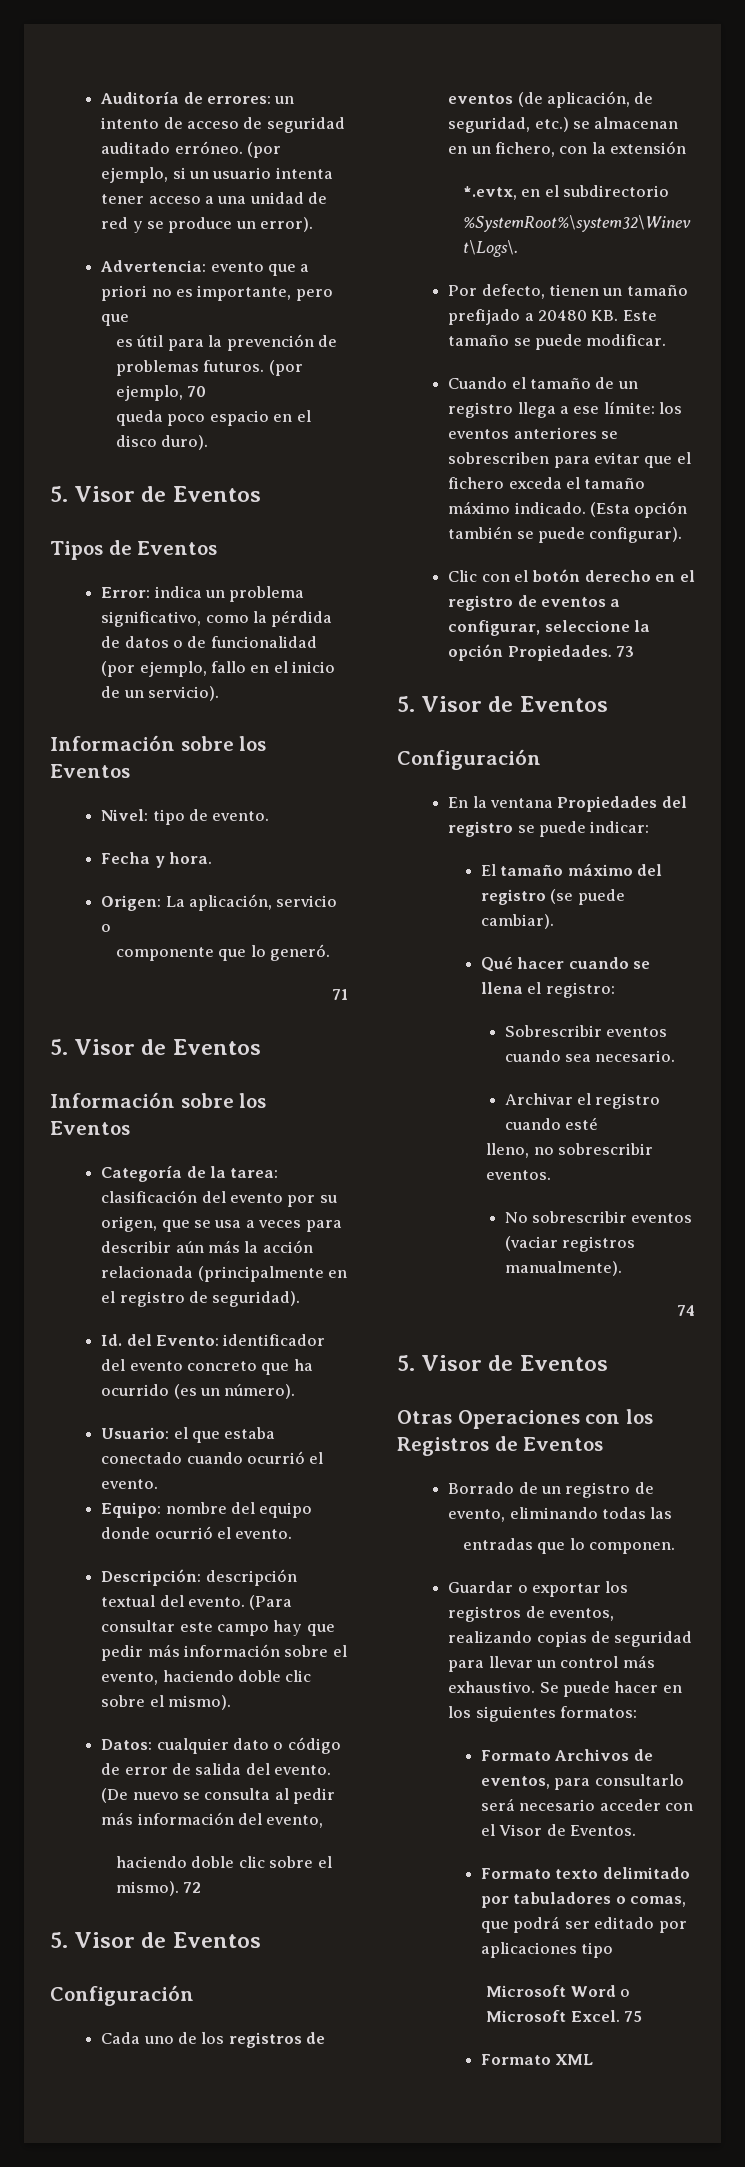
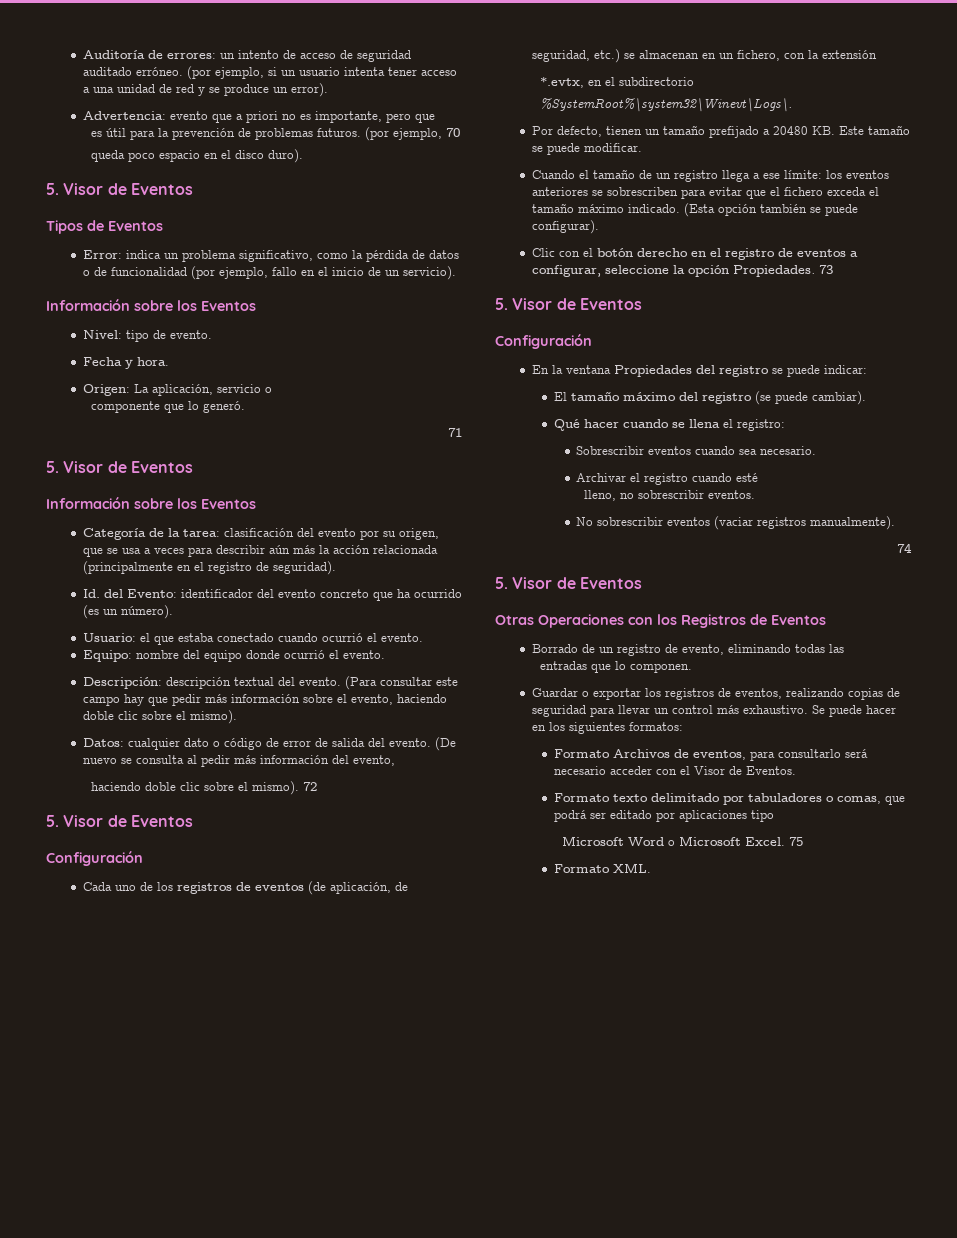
- Formato XML
+ Formato XML.

